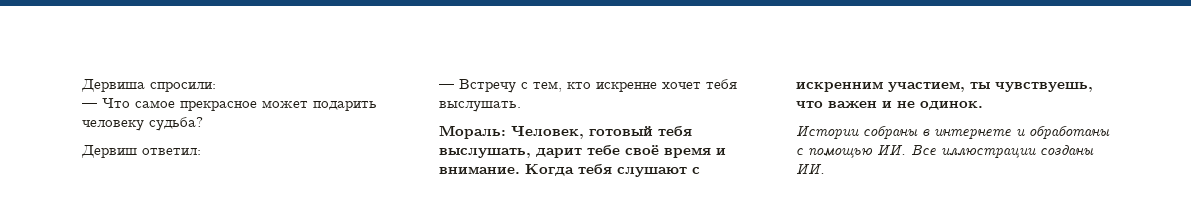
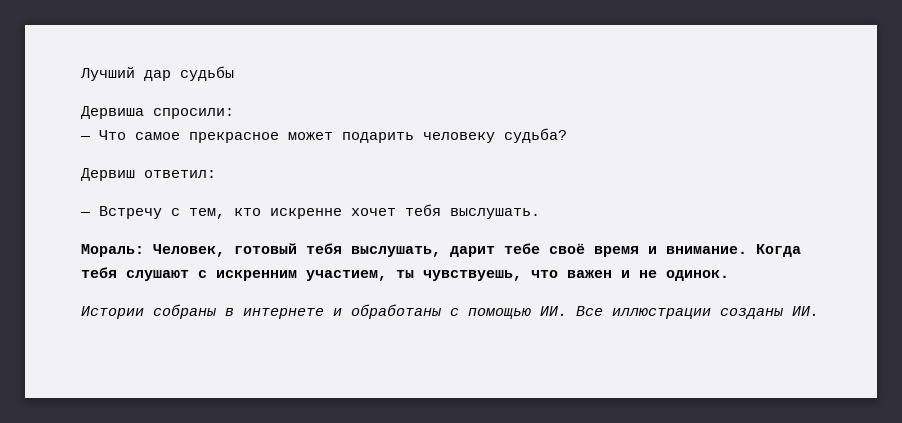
+ Лучший дар судьбы

